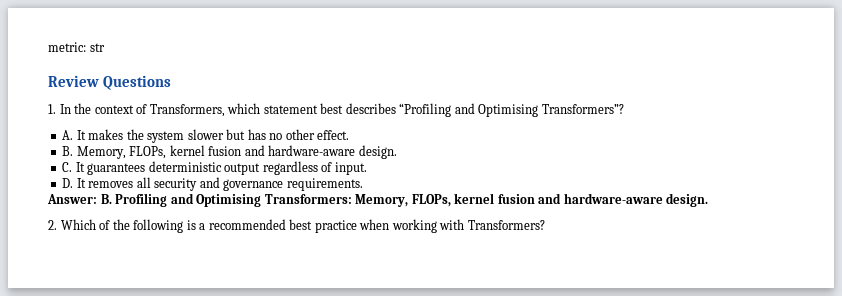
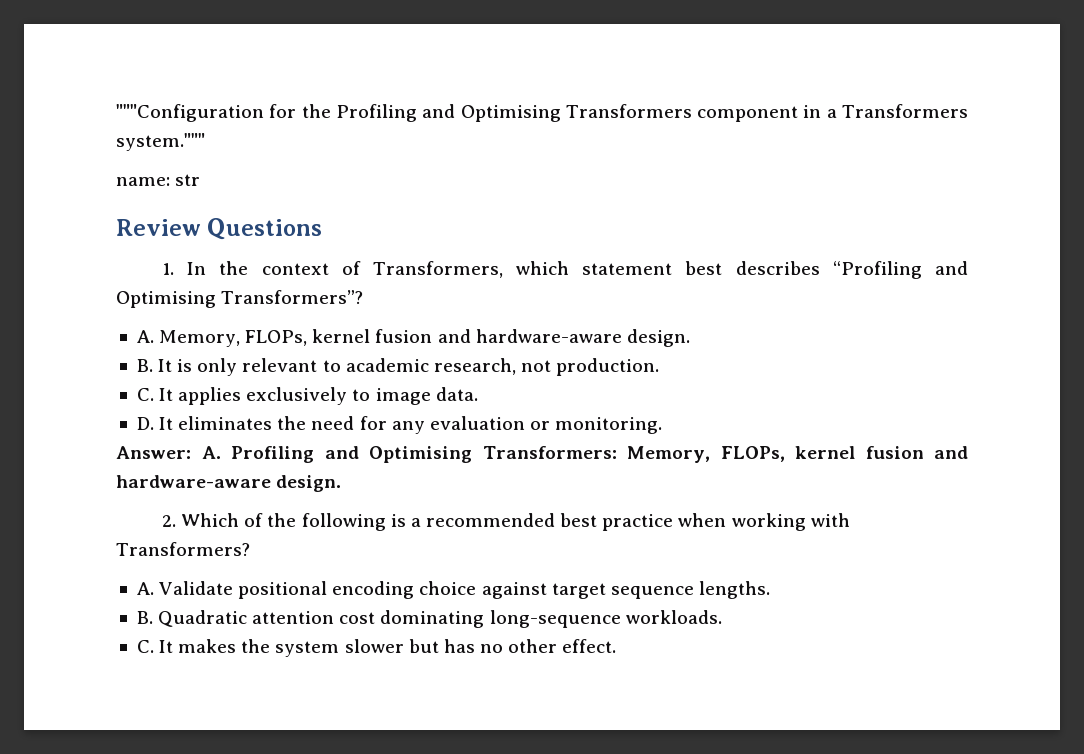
- metric: str
+ """Configuration for the Profiling and Optimising Transformers component in a Transformers system."""
+ name: str
- A. It makes the system slower but has no other effect.
- B. Memory, FLOPs, kernel fusion and hardware-aware design.
- C. It guarantees deterministic output regardless of input.
- D. It removes all security and governance requirements.
+ A. Memory, FLOPs, kernel fusion and hardware-aware design.
+ B. It is only relevant to academic research, not production.
+ C. It applies exclusively to image data.
+ D. It eliminates the need for any evaluation or monitoring.
- Answer: B. Profiling and Optimising Transformers: Memory, FLOPs, kernel fusion and hardware-aware design.
+ Answer: A. Profiling and Optimising Transformers: Memory, FLOPs, kernel fusion and hardware-aware design.
+ A. Validate positional encoding choice against target sequence lengths.
+ B. Quadratic attention cost dominating long-sequence workloads.
+ C. It makes the system slower but has no other effect.

